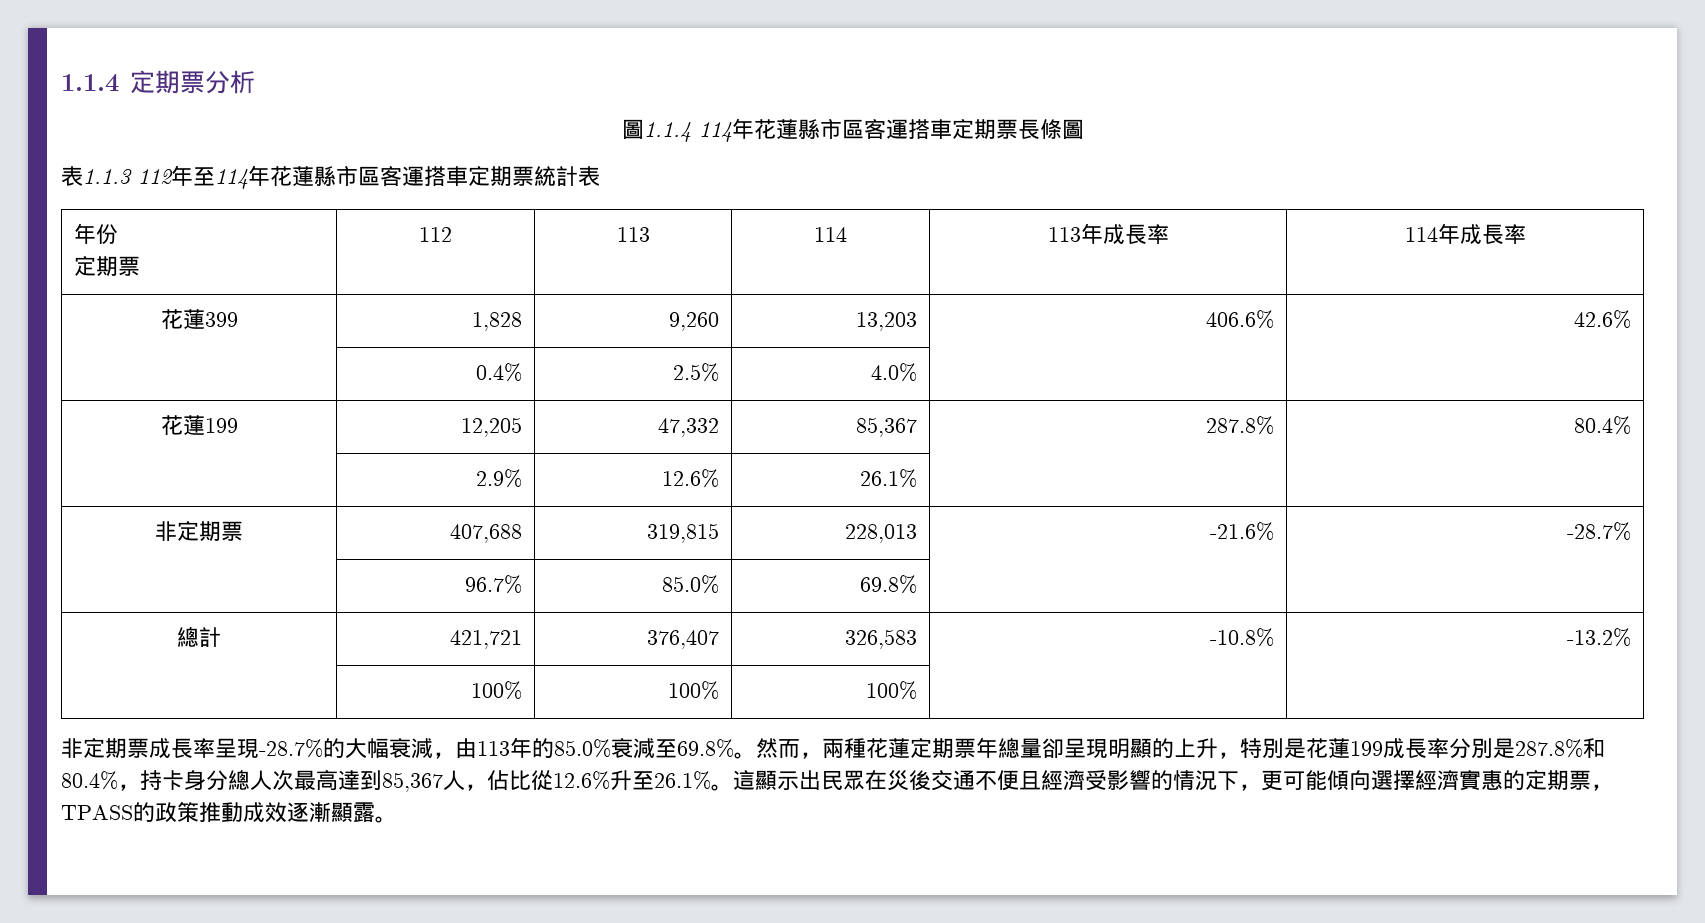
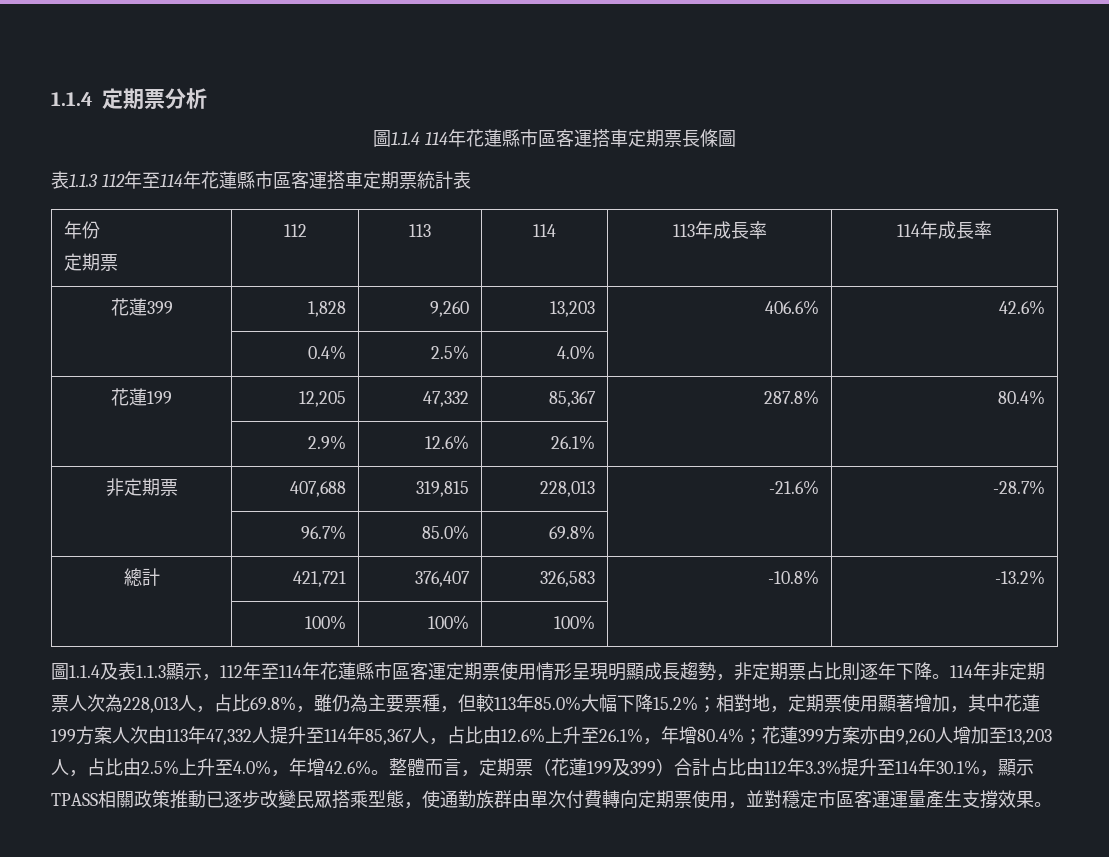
- 非定期票成長率呈現-28.7%的大幅衰減，由113年的85.0%衰減至69.8%。然而，兩種花蓮定期票年總量卻呈現明顯的上升，特別是花蓮199成長率分別是287.8%和80.4%，持卡身分總人次最高達到85,367人，佔比從12.6%升至26.1%。這顯示出民眾在災後交通不便且經濟受影響的情況下，更可能傾向選擇經濟實惠的定期票，TPASS的政策推動成效逐漸顯露。
+ 圖1.1.4及表1.1.3顯示，112年至114年花蓮縣市區客運定期票使用情形呈現明顯成長趨勢，非定期票占比則逐年下降。114年非定期票人次為228,013人，占比69.8%，雖仍為主要票種，但較113年85.0%大幅下降15.2%；相對地，定期票使用顯著增加，其中花蓮199方案人次由113年47,332人提升至114年85,367人，占比由12.6%上升至26.1%，年增80.4%；花蓮399方案亦由9,260人增加至13,203人，占比由2.5%上升至4.0%，年增42.6%。整體而言，定期票（花蓮199及399）合計占比由112年3.3%提升至114年30.1%，顯示TPASS相關政策推動已逐步改變民眾搭乘型態，使通勤族群由單次付費轉向定期票使用，並對穩定市區客運運量產生支撐效果。

